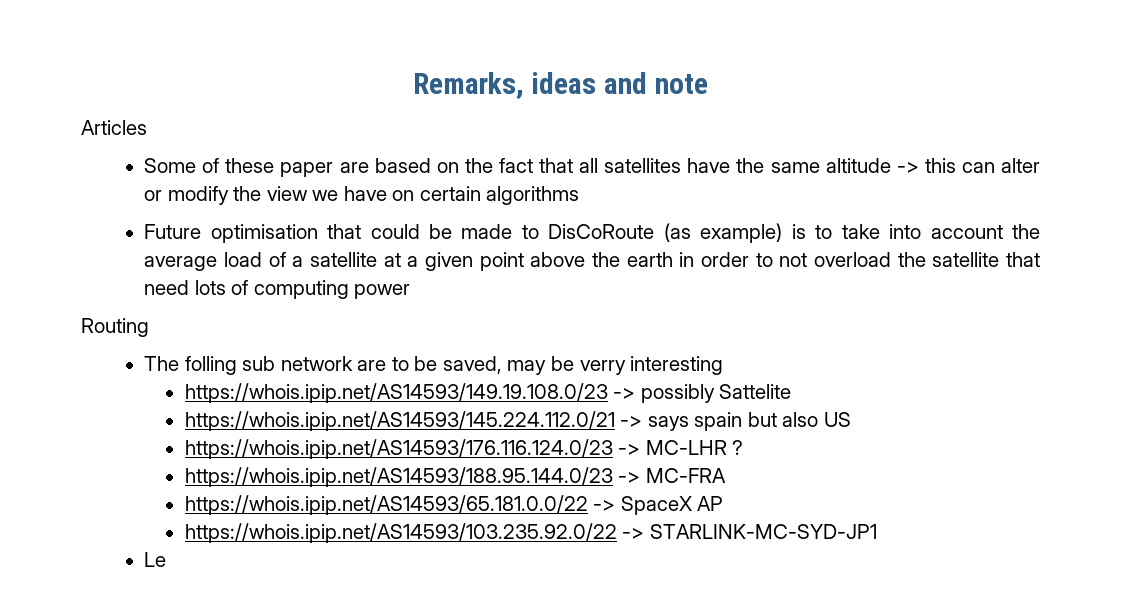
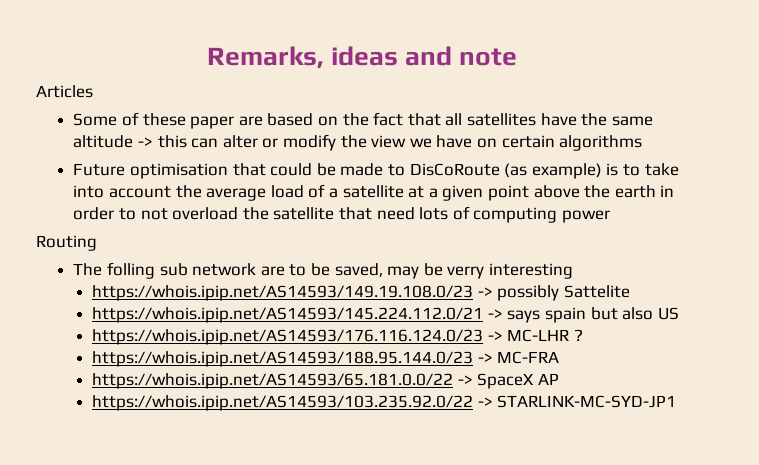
- Le

